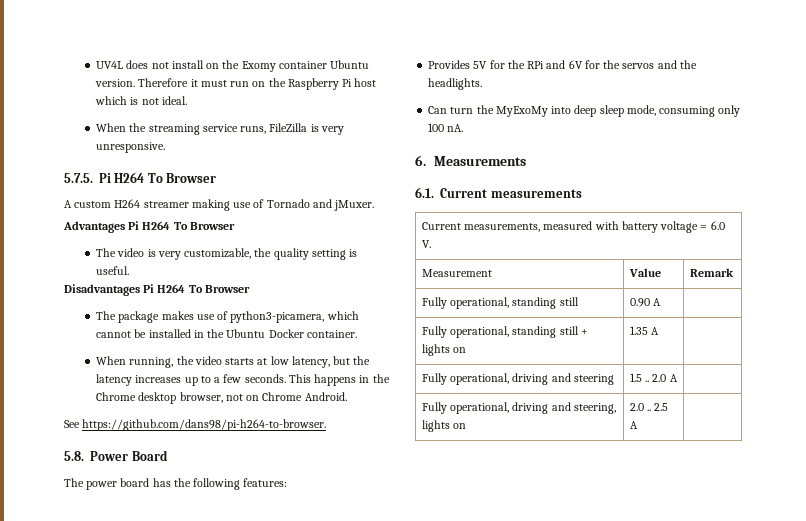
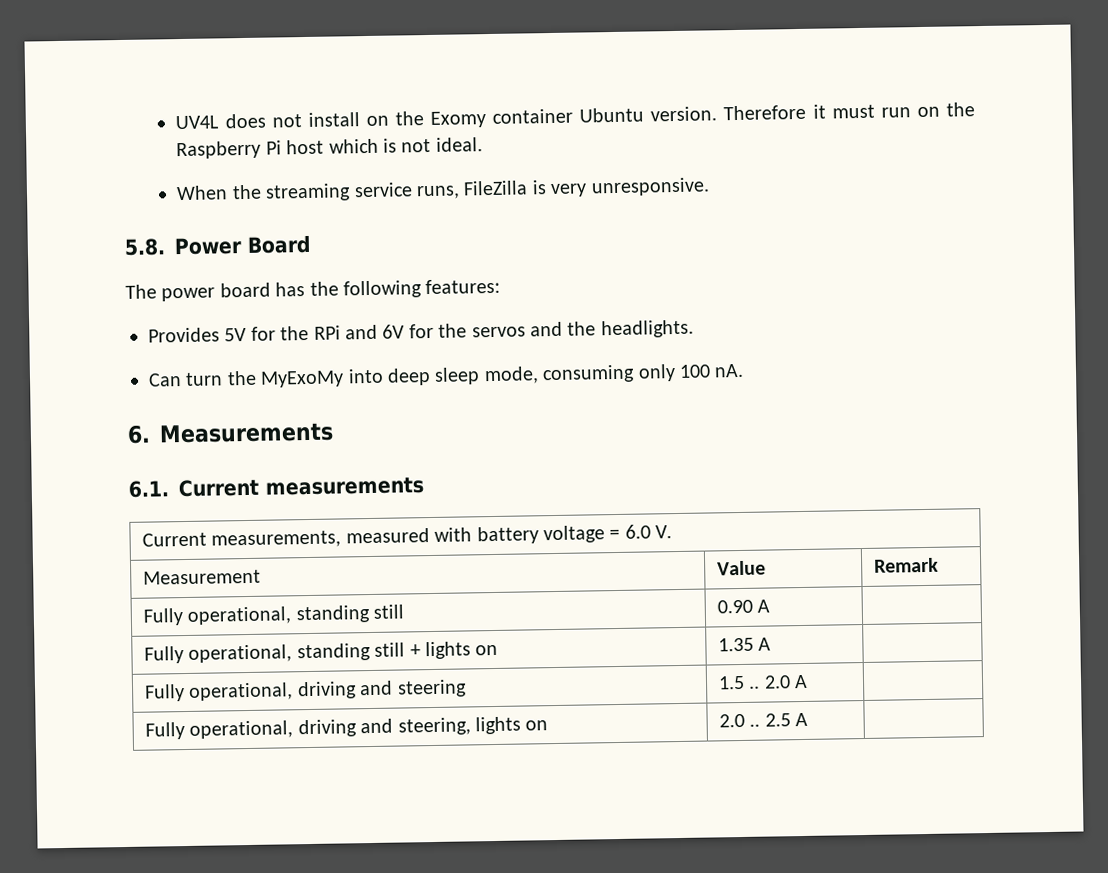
- 5.7.5. Pi H264 To Browser
- A custom H264 streamer making use of Tornado and jMuxer.
- Advantages Pi H264 To Browser
- The video is very customizable, the quality setting is useful.
- Disadvantages Pi H264 To Browser
- The package makes use of python3-picamera, which cannot be installed in the Ubuntu Docker container.
- When running, the video starts at low latency, but the latency increases up to a few seconds. This happens in the Chrome desktop browser, not on Chrome Android.
- See https://github.com/dans98/pi-h264-to-browser.

